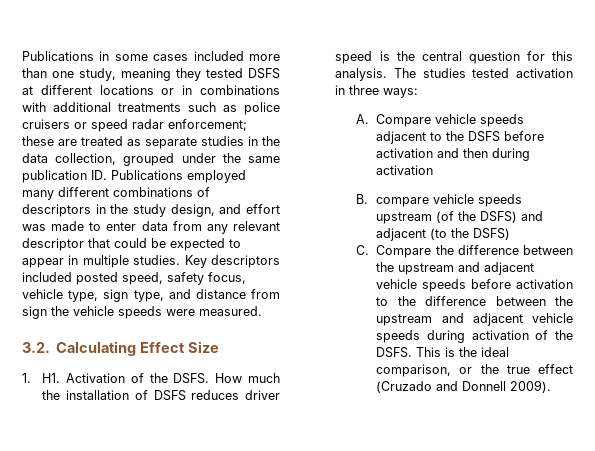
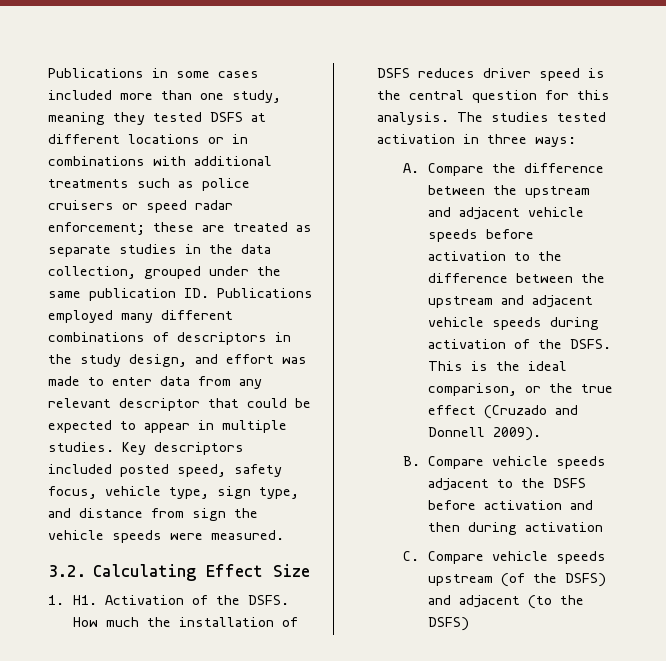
- A. Compare vehicle speeds adjacent to the DSFS before activation and then during activation
- B. compare vehicle speeds upstream (of the DSFS) and adjacent (to the DSFS)
- C. Compare the difference between the upstream and adjacent vehicle speeds before activation to the difference between the upstream and adjacent vehicle speeds during activation of the DSFS.
+ A. Compare the difference between the upstream and adjacent vehicle speeds before activation to the difference between the upstream and adjacent vehicle speeds during activation of the DSFS.
+ B. Compare vehicle speeds adjacent to the DSFS before activation and then during activation
+ C. Compare vehicle speeds upstream (of the DSFS) and adjacent (to the DSFS)

